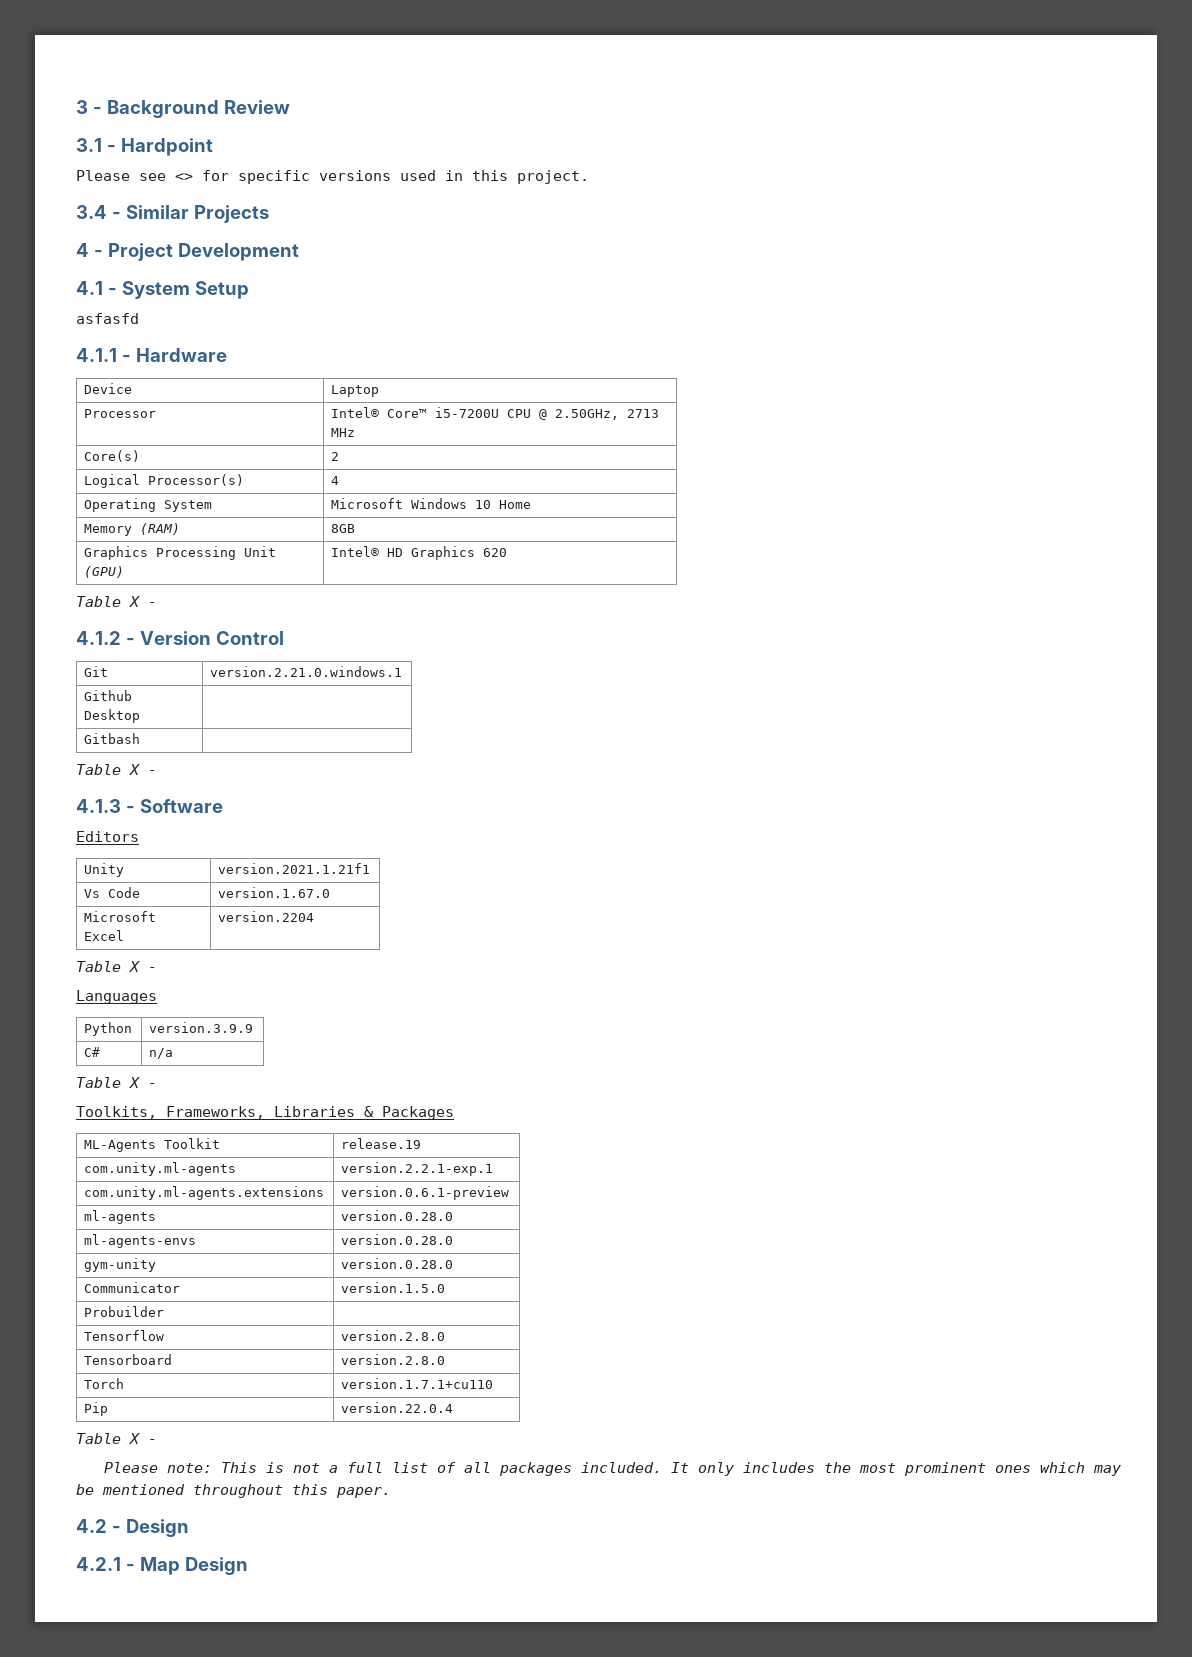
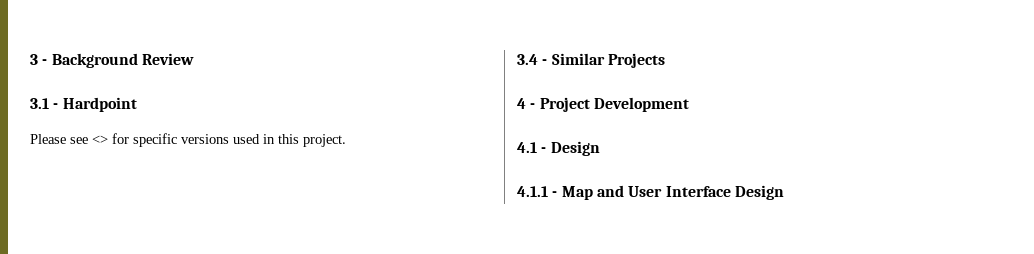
- 4.1 - System Setup
- asfasfd
+ 4.1 - Design
- 4.1.1 - Hardware
- Device | Laptop
- Processor | Intel® Core™ i5-7200U CPU @ 2.50GHz, 2713 MHz
- Core(s) | 2
- Logical Processor(s) | 4
- Operating System | Microsoft Windows 10 Home
- Memory (RAM) | 8GB
- Graphics Processing Unit (GPU) | Intel® HD Graphics 620
- Table X -
- 4.1.2 - Version Control
- Git | version.2.21.0.windows.1
- Github Desktop |
- Gitbash |
- Table X -
- 4.1.3 - Software
- Editors
- Unity | version.2021.1.21f1
- Vs Code | version.1.67.0
- Microsoft Excel | version.2204
- Table X -
- Languages
- Python | version.3.9.9
- C# | n/a
- Table X -
- Toolkits, Frameworks, Libraries & Packages
- ML-Agents Toolkit | release.19
- com.unity.ml-agents | version.2.2.1-exp.1
- com.unity.ml-agents.extensions | version.0.6.1-preview
- ml-agents | version.0.28.0
- ml-agents-envs | version.0.28.0
- gym-unity | version.0.28.0
- Communicator | version.1.5.0
- Probuilder |
- Tensorflow | version.2.8.0
- Tensorboard | version.2.8.0
- Torch | version.1.7.1+cu110
- Pip | version.22.0.4
- Table X -
- Please note: This is not a full list of all packages included. It only includes the most prominent ones which may be mentioned throughout this paper.
- 4.2 - Design
- 4.2.1 - Map Design
+ 4.1.1 - Map and User Interface Design

